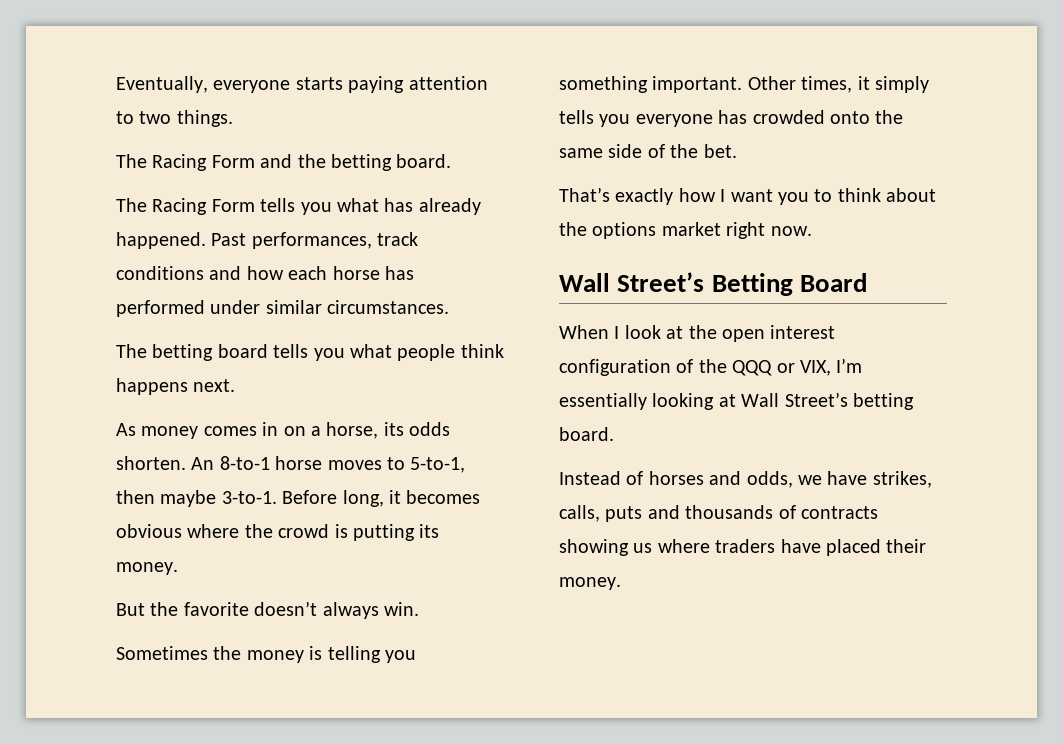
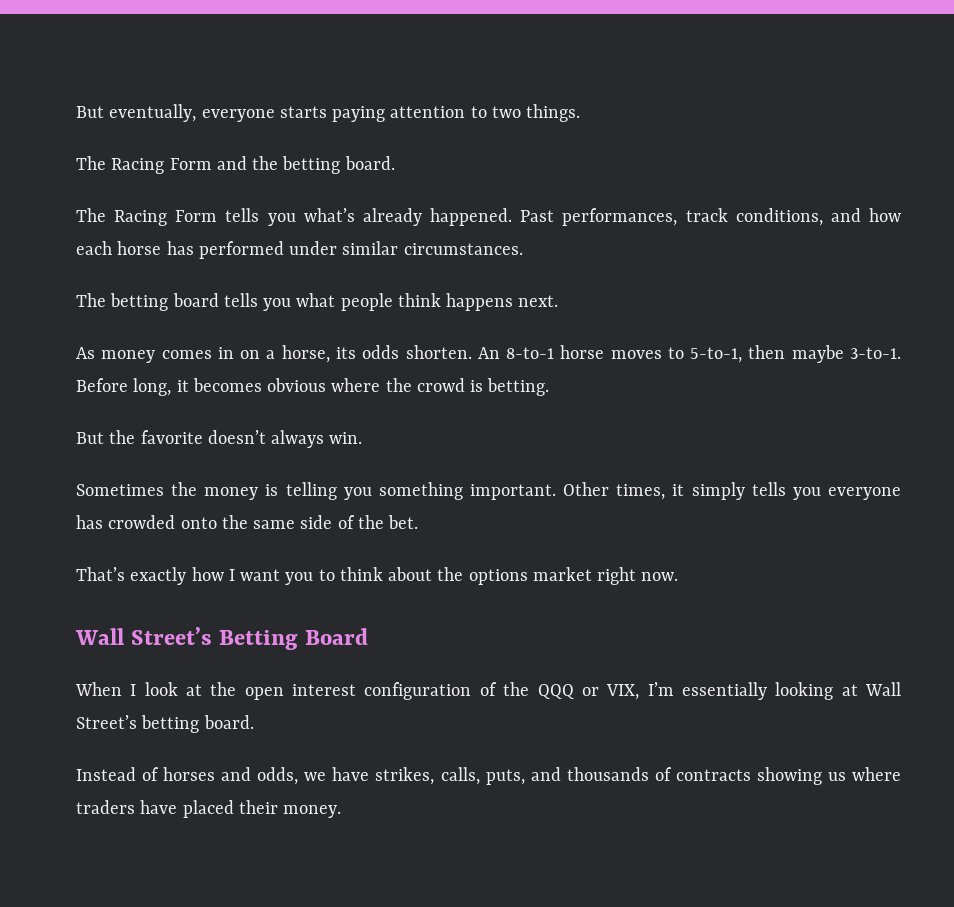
- Eventually, everyone starts paying attention to two things.
+ But eventually, everyone starts paying attention to two things.
- The Racing Form tells you what has already happened.
+ The Racing Form tells you what’s already happened.
- Past performances, track conditions and how each horse has performed under similar circumstances.
+ Past performances, track conditions, and how each horse has performed under similar circumstances.
- Before long, it becomes obvious where the crowd is putting its money.
+ Before long, it becomes obvious where the crowd is betting.
- Instead of horses and odds, we have strikes, calls, puts and thousands of contracts showing us where traders have placed their money.
+ Instead of horses and odds, we have strikes, calls, puts, and thousands of contracts showing us where traders have placed their money.

